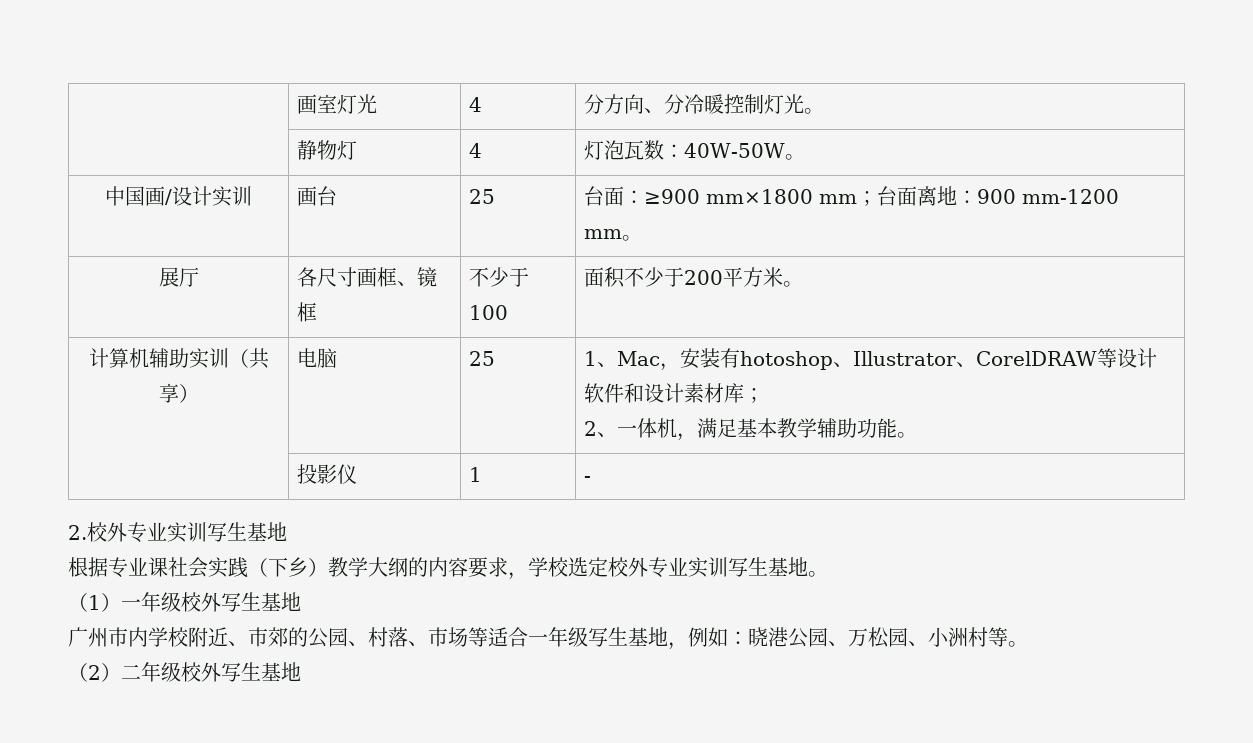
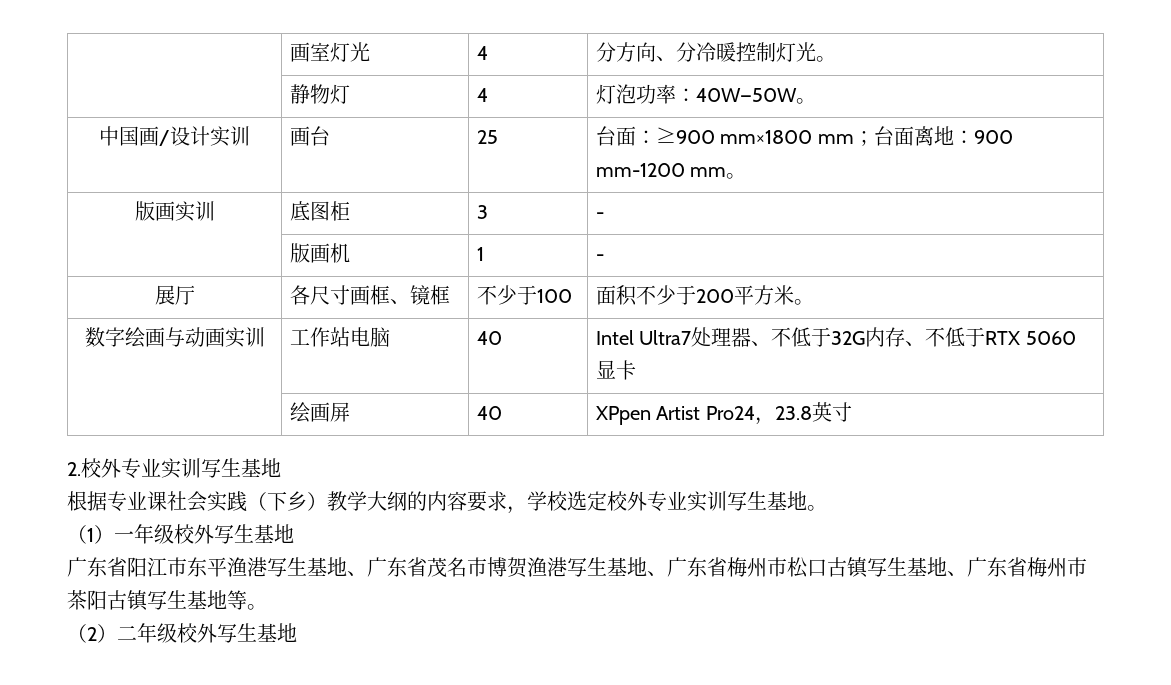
- | 静物灯 | 4 | 灯泡瓦数：40W-50W。
+ | 静物灯 | 4 | 灯泡功率：40W—50W。
+ 版画实训 | 底图柜 | 3 | -
+ | 版画机 | 1 | -
- 计算机辅助实训（共享） | 电脑 | 25 | 1、Mac，安装有hotoshop、Illustrator、CorelDRAW等设计软件和设计素材库；
- 2、一体机，满足基本教学辅助功能。
- | 投影仪 | 1 | -
+ 数字绘画与动画实训 | 工作站电脑 | 40 | Intel Ultra7处理器、不低于32G内存、不低于RTX 5060显卡
+ | 绘画屏 | 40 | XPpen Artist Pro24，23.8英寸
- 广州市内学校附近、市郊的公园、村落、市场等适合一年级写生基地，例如：晓港公园、万松园、小洲村等。
+ 广东省阳江市东平渔港写生基地、广东省茂名市博贺渔港写生基地、广东省梅州市松口古镇写生基地、广东省梅州市茶阳古镇写生基地等。

